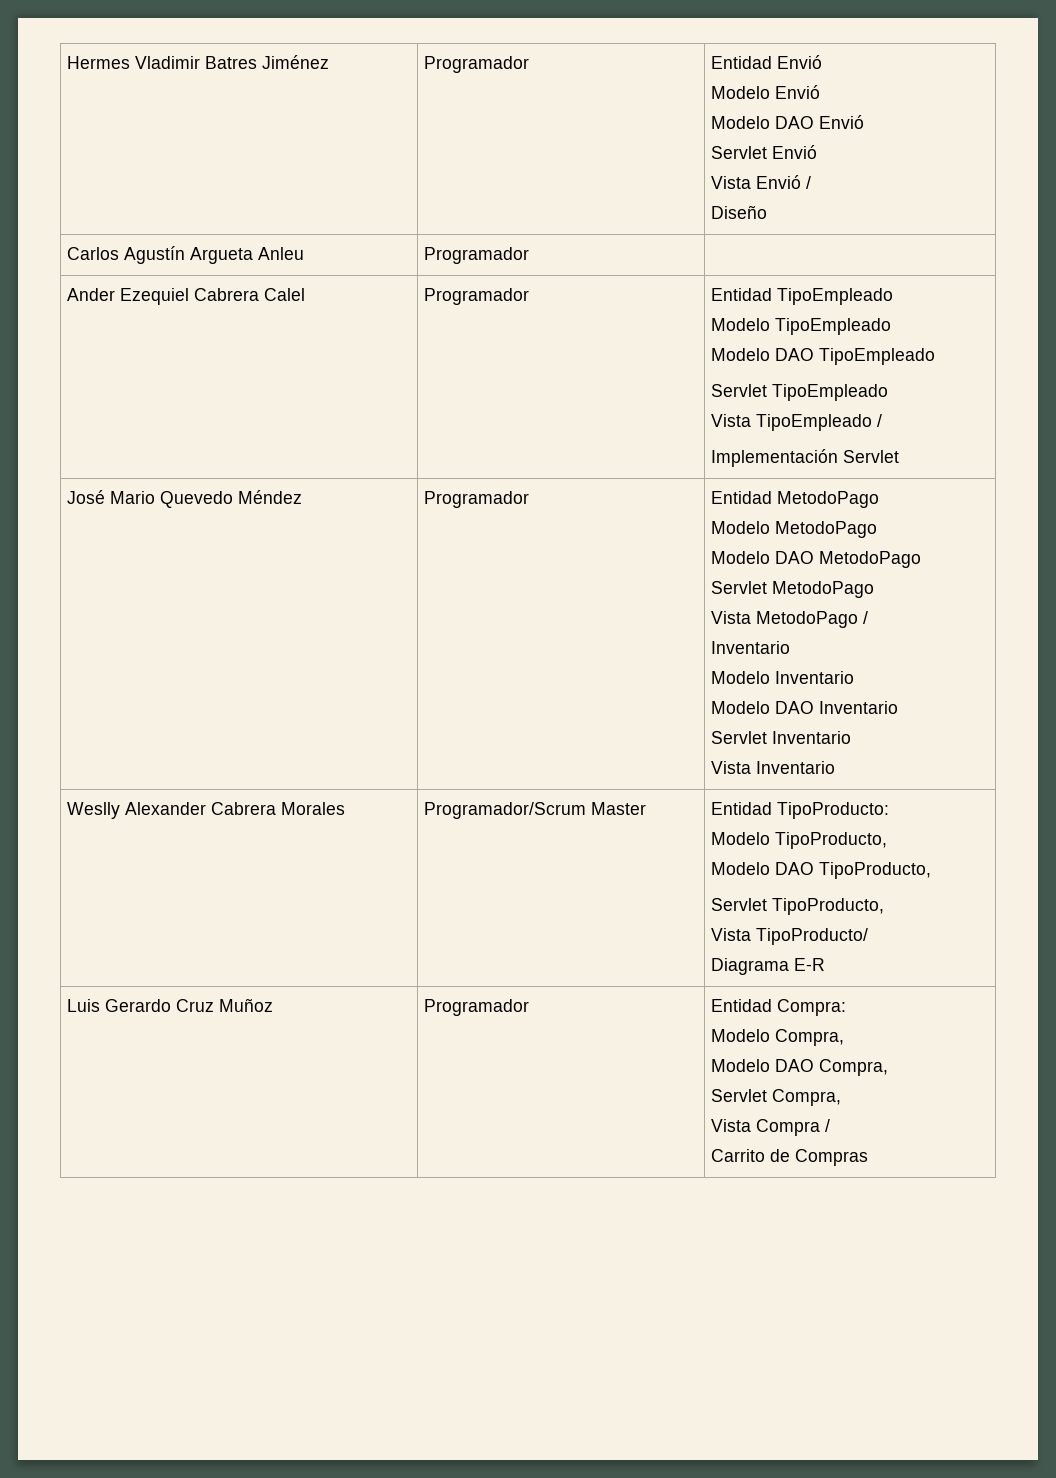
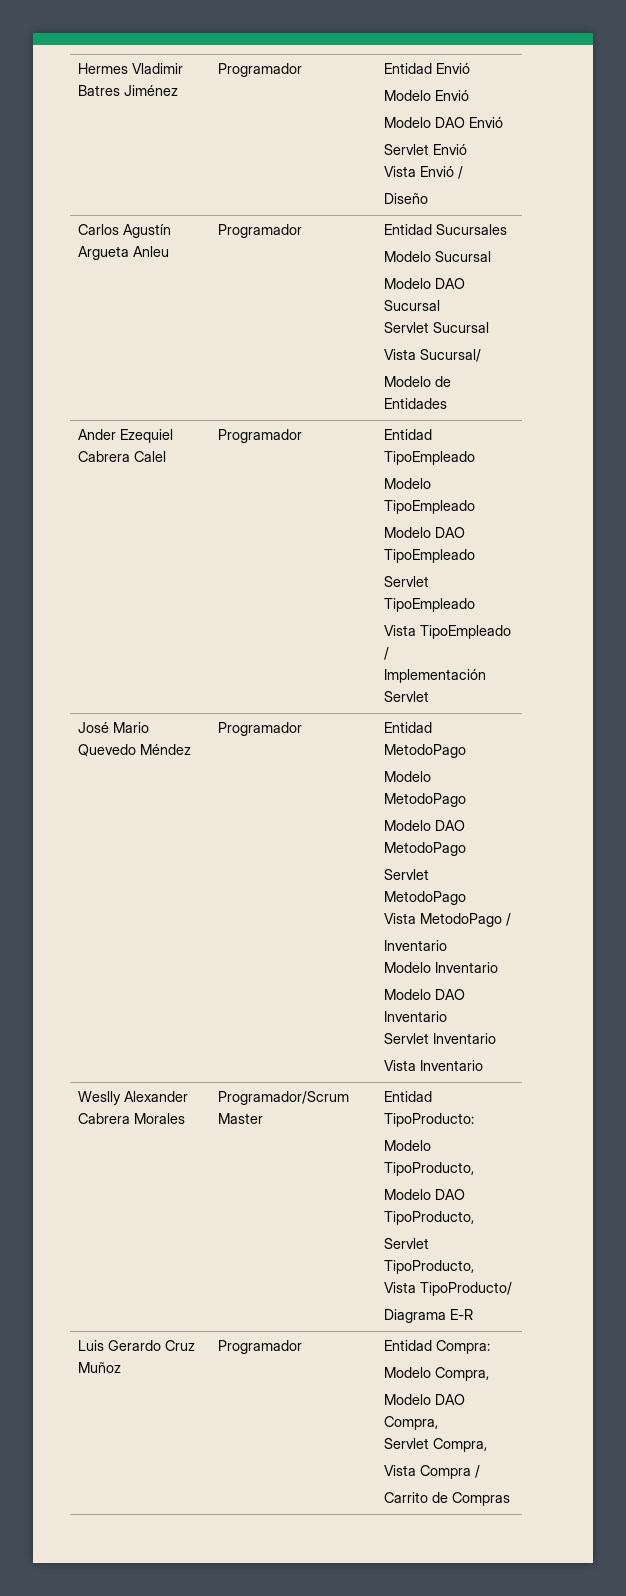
- Carlos Agustín Argueta Anleu | Programador |
+ Carlos Agustín Argueta Anleu | Programador | Entidad Sucursales
+ Modelo Sucursal
+ Modelo DAO Sucursal
+ Servlet Sucursal
+ Vista Sucursal/
+ Modelo de Entidades

